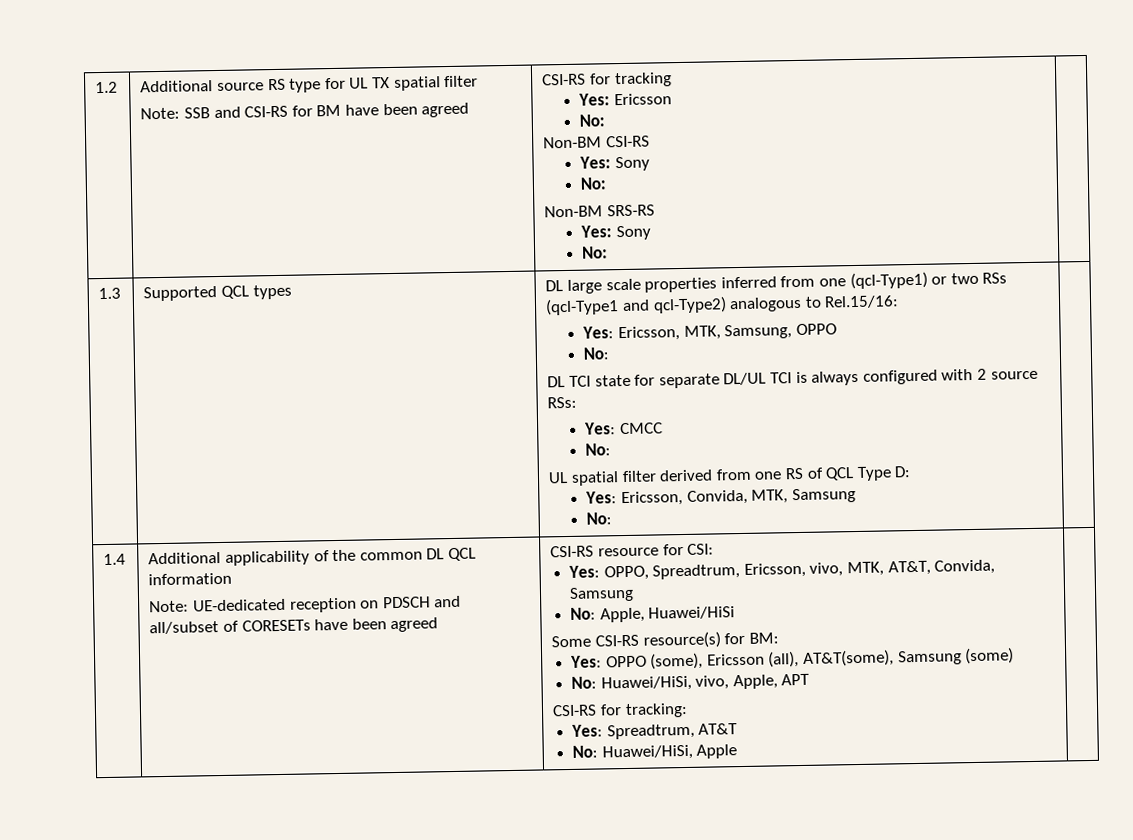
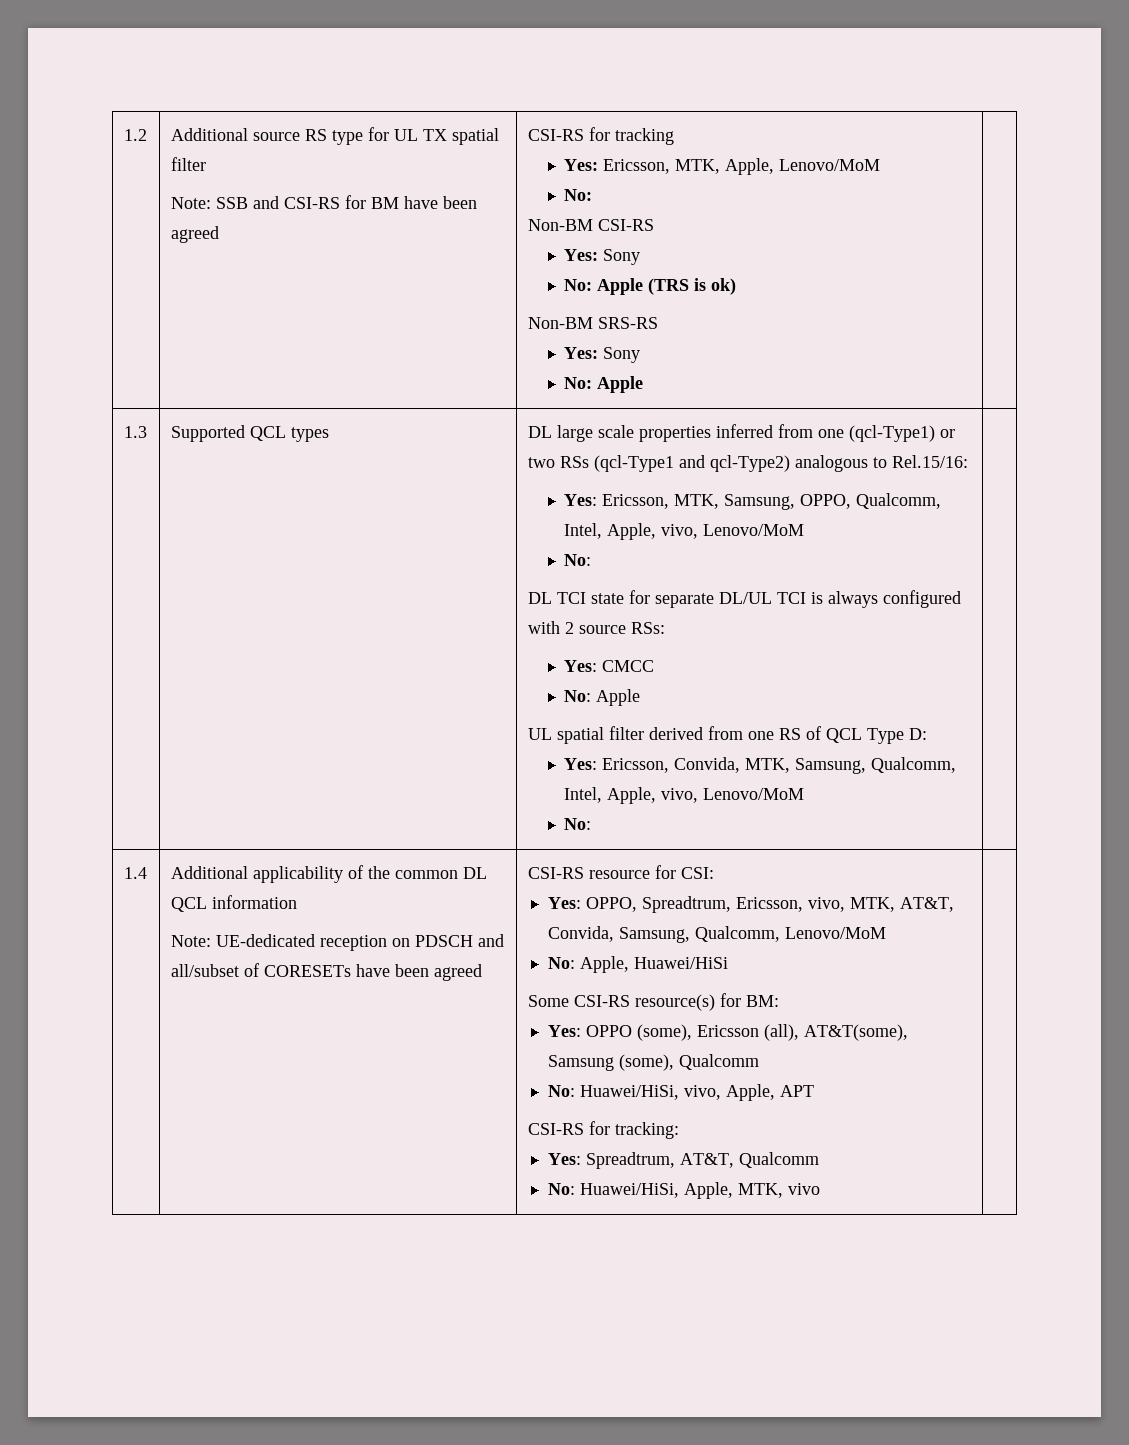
- Yes: Ericsson
+ Yes: Ericsson, MTK, Apple, Lenovo/MoM
  Non-BM CSI-RS
  Yes: Sony
- No:
+ No: Apple (TRS is ok)
  Non-BM SRS-RS
  Yes: Sony
- No:
+ No: Apple
- Yes: Ericsson, MTK, Samsung, OPPO
+ Yes: Ericsson, MTK, Samsung, OPPO, Qualcomm, Intel, Apple, vivo, Lenovo/MoM
  Yes: CMCC
- No:
+ No: Apple
- Yes: Ericsson, Convida, MTK, Samsung
+ Yes: Ericsson, Convida, MTK, Samsung, Qualcomm, Intel, Apple, vivo, Lenovo/MoM
- Yes: OPPO, Spreadtrum, Ericsson, vivo, MTK, AT&T, Convida, Samsung
+ Yes: OPPO, Spreadtrum, Ericsson, vivo, MTK, AT&T, Convida, Samsung, Qualcomm, Lenovo/MoM
- Yes: OPPO (some), Ericsson (all), AT&T(some), Samsung (some)
+ Yes: OPPO (some), Ericsson (all), AT&T(some), Samsung (some), Qualcomm
- Yes: Spreadtrum, AT&T
- No: Huawei/HiSi, Apple
+ Yes: Spreadtrum, AT&T, Qualcomm
+ No: Huawei/HiSi, Apple, MTK, vivo

